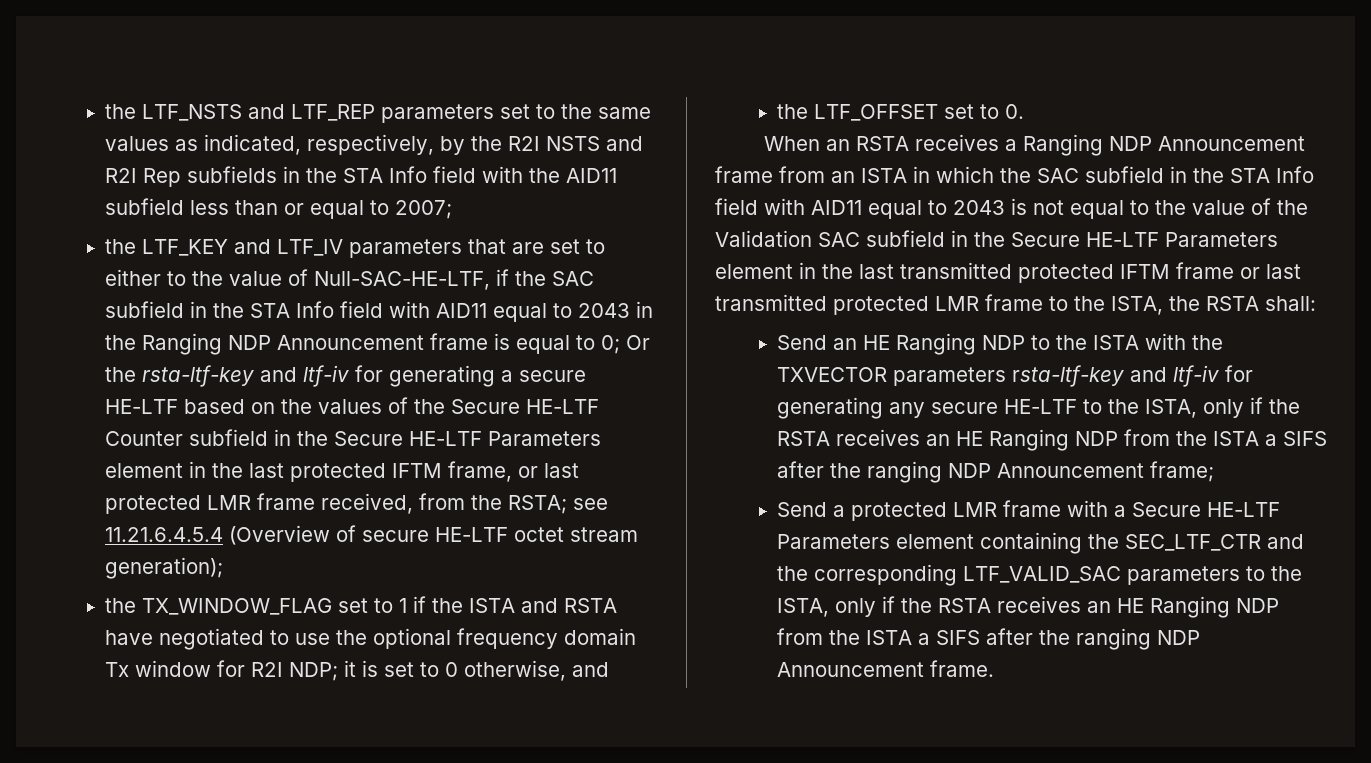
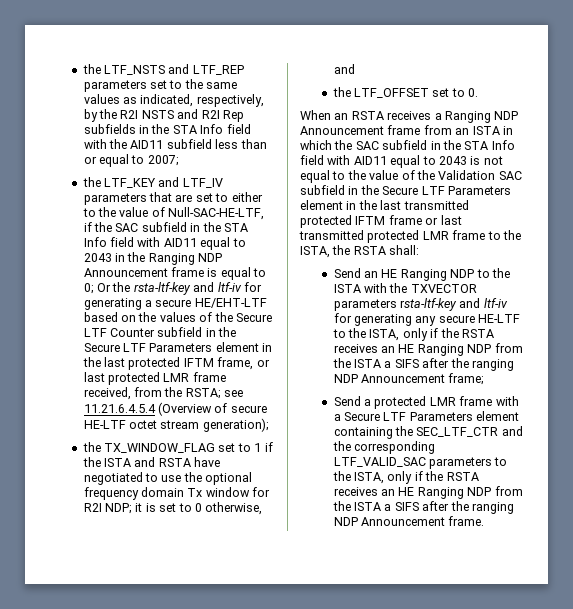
- Or the rsta-ltf-key and ltf-iv for generating a secure HE-LTF based on the values of the Secure HE-LTF Counter subfield in the Secure HE-LTF Parameters element in the last protected IFTM frame, or last protected LMR frame received, from the RSTA;
+ Or the rsta-ltf-key and ltf-iv for generating a secure HE/EHT-LTF based on the values of the Secure LTF Counter subfield in the Secure LTF Parameters element in the last protected IFTM frame, or last protected LMR frame received, from the RSTA;
- When an RSTA receives a Ranging NDP Announcement frame from an ISTA in which the SAC subfield in the STA Info field with AID11 equal to 2043 is not equal to the value of the Validation SAC subfield in the Secure HE-LTF Parameters element in the last transmitted protected IFTM frame or last transmitted protected LMR frame to the ISTA, the RSTA shall:
+ When an RSTA receives a Ranging NDP Announcement frame from an ISTA in which the SAC subfield in the STA Info field with AID11 equal to 2043 is not equal to the value of the Validation SAC subfield in the Secure LTF Parameters element in the last transmitted protected IFTM frame or last transmitted protected LMR frame to the ISTA, the RSTA shall:
- Send a protected LMR frame with a Secure HE-LTF Parameters element containing the SEC_LTF_CTR and the corresponding LTF_VALID_SAC parameters to the ISTA, only if the RSTA receives an HE Ranging NDP from the ISTA a SIFS after the ranging NDP Announcement frame.
+ Send a protected LMR frame with a Secure LTF Parameters element containing the SEC_LTF_CTR and the corresponding LTF_VALID_SAC parameters to the ISTA, only if the RSTA receives an HE Ranging NDP from the ISTA a SIFS after the ranging NDP Announcement frame.

